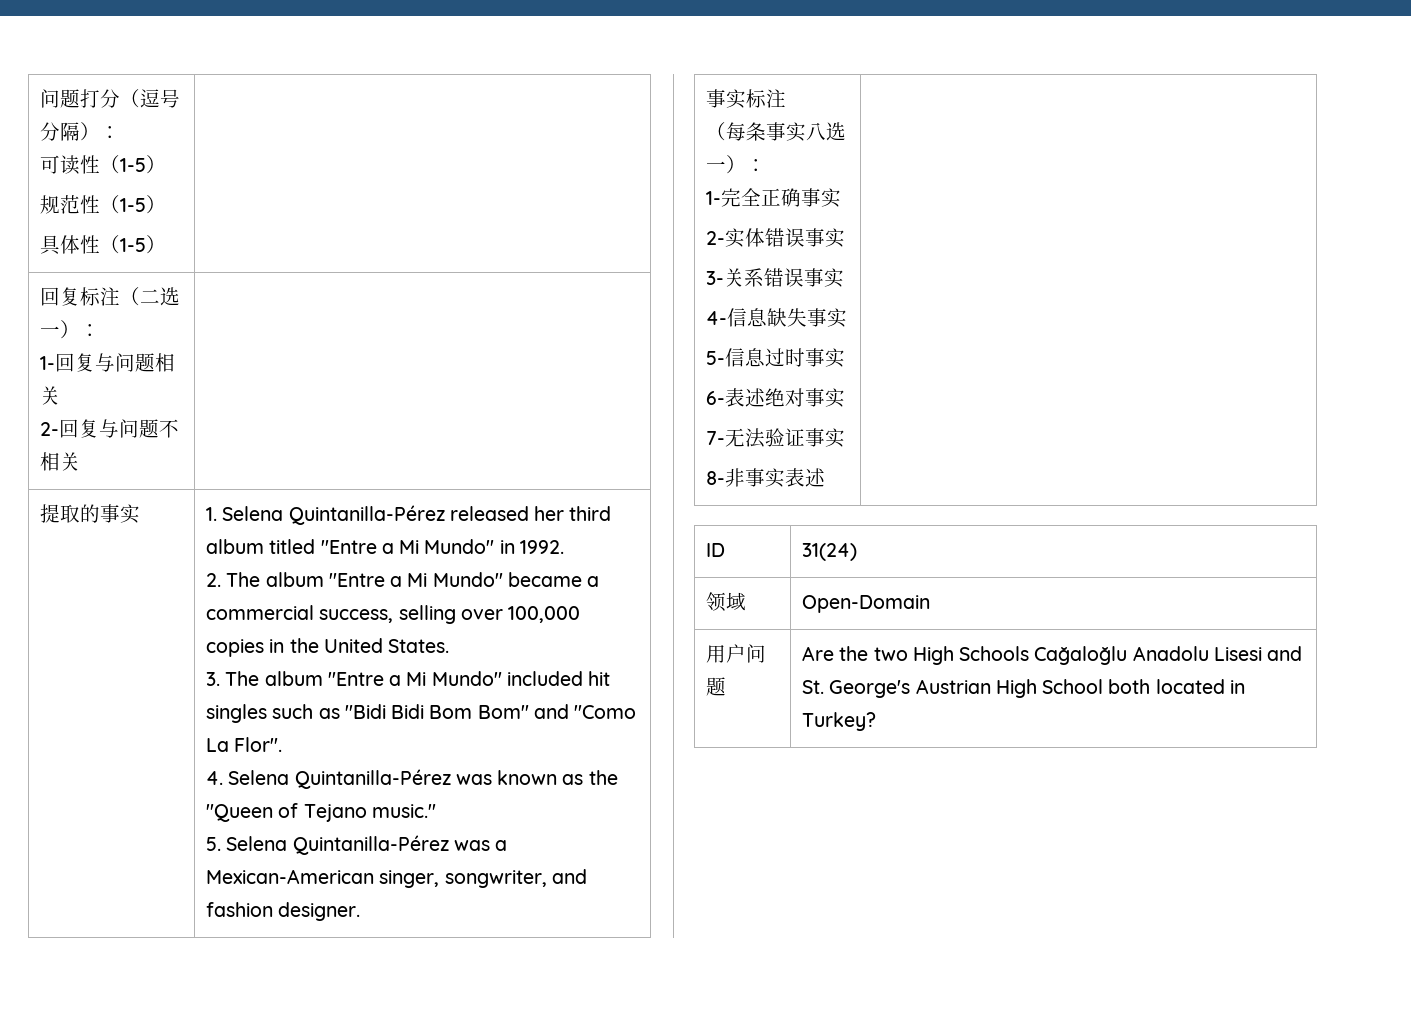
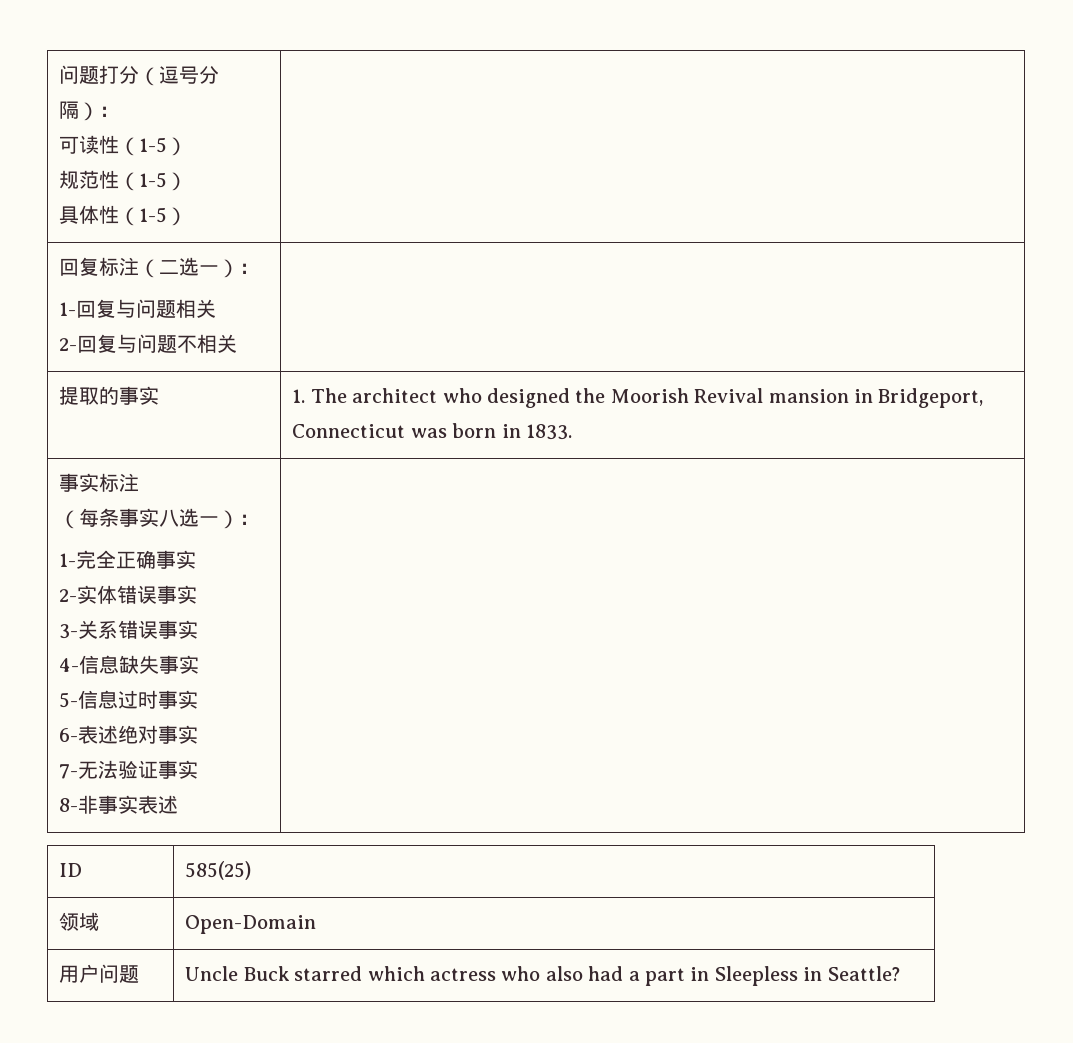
- 1. Selena Quintanilla-Pérez released her third album titled "Entre a Mi Mundo" in 1992.
- 2. The album "Entre a Mi Mundo" became a commercial success, selling over 100,000 copies in the United States.
- 3. The album "Entre a Mi Mundo" included hit singles such as "Bidi Bidi Bom Bom" and "Como La Flor".
- 4. Selena Quintanilla-Pérez was known as the "Queen of Tejano music."
- 5. Selena Quintanilla-Pérez was a Mexican-American singer, songwriter, and fashion designer.
+ 1. The architect who designed the Moorish Revival mansion in Bridgeport, Connecticut was born in 1833.
- ID | 31(24)
+ ID | 585(25)
- 用户问题 | Are the two High Schools Cağaloğlu Anadolu Lisesi and St. George's Austrian High School both located in Turkey?
+ 用户问题 | Uncle Buck starred which actress who also had a part in Sleepless in Seattle?

